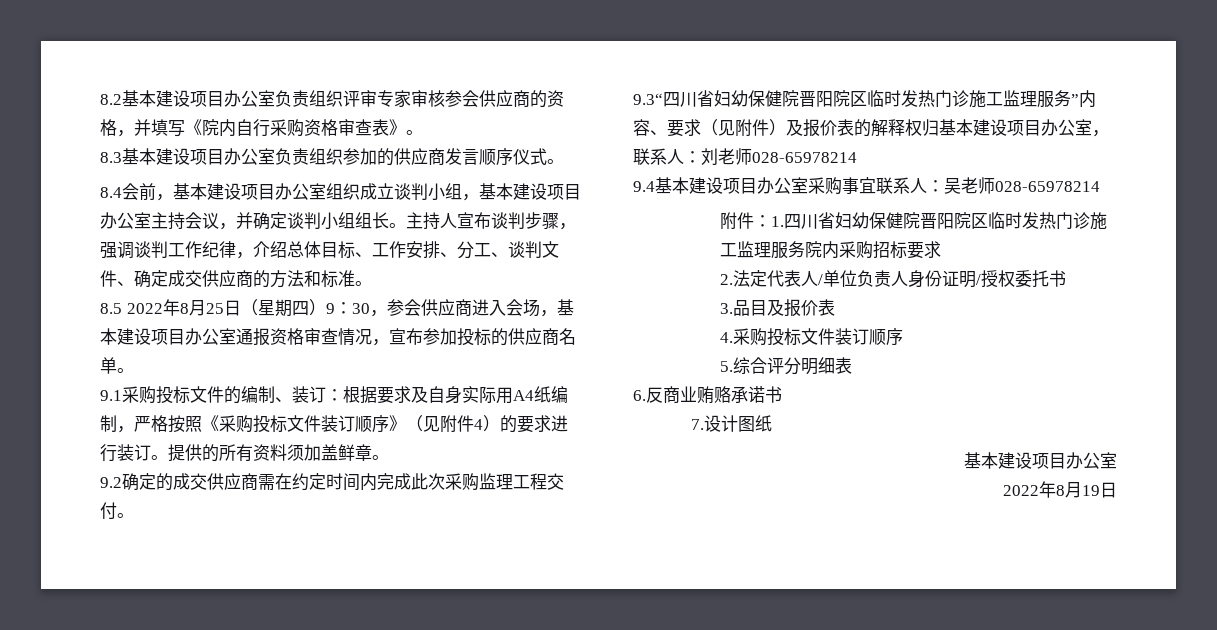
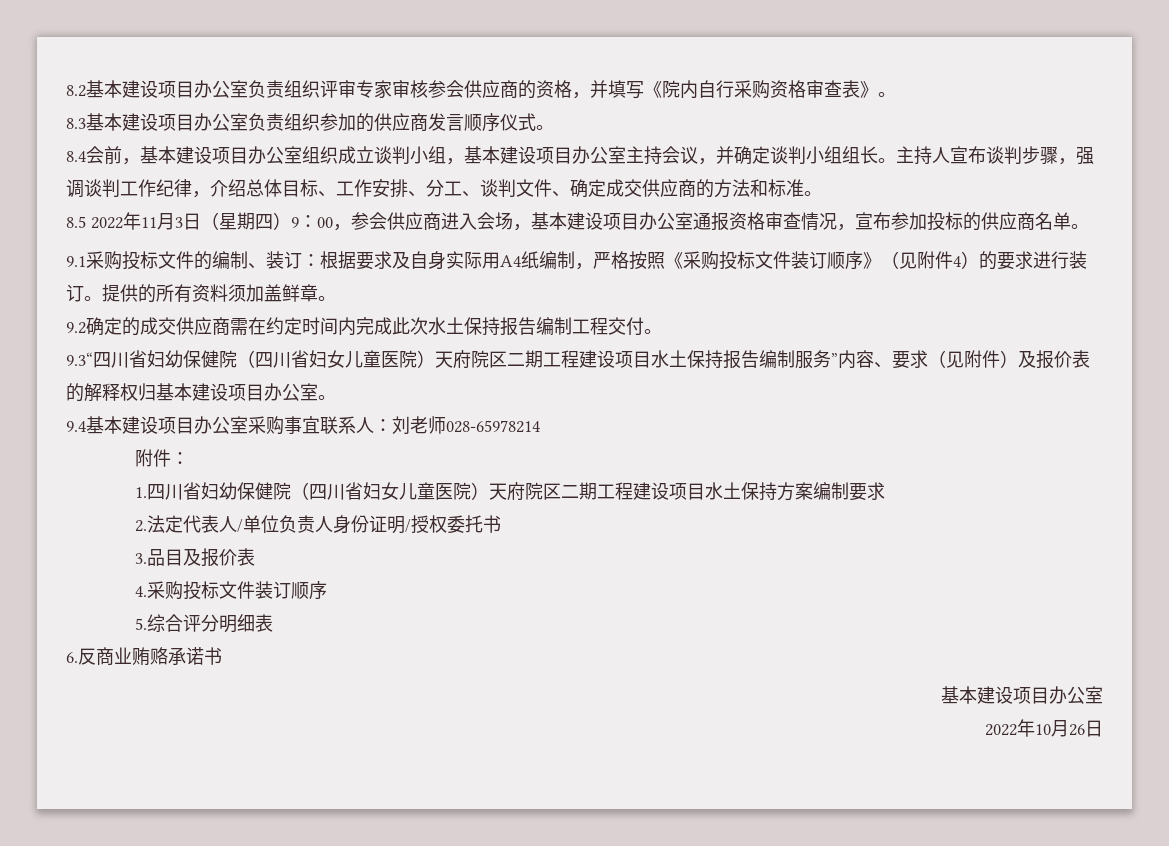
- 8.5 2022年8月25日（星期四）9：30，参会供应商进入会场，基本建设项目办公室通报资格审查情况，宣布参加投标的供应商名单。
+ 8.5 2022年11月3日（星期四）9：00，参会供应商进入会场，基本建设项目办公室通报资格审查情况，宣布参加投标的供应商名单。
- 9.2确定的成交供应商需在约定时间内完成此次采购监理工程交付。
+ 9.2确定的成交供应商需在约定时间内完成此次水土保持报告编制工程交付。
- 9.3“四川省妇幼保健院晋阳院区临时发热门诊施工监理服务”内容、要求（见附件）及报价表的解释权归基本建设项目办公室，联系人：刘老师028-65978214
+ 9.3“四川省妇幼保健院（四川省妇女儿童医院）天府院区二期工程建设项目水土保持报告编制服务”内容、要求（见附件）及报价表的解释权归基本建设项目办公室。
- 9.4基本建设项目办公室采购事宜联系人：吴老师028-65978214
+ 9.4基本建设项目办公室采购事宜联系人：刘老师028-65978214
- 附件：1.四川省妇幼保健院晋阳院区临时发热门诊施工监理服务院内采购招标要求
+ 附件：
+ 1.四川省妇幼保健院（四川省妇女儿童医院）天府院区二期工程建设项目水土保持方案编制要求
- 7.设计图纸
- 2022年8月19日
+ 2022年10月26日

